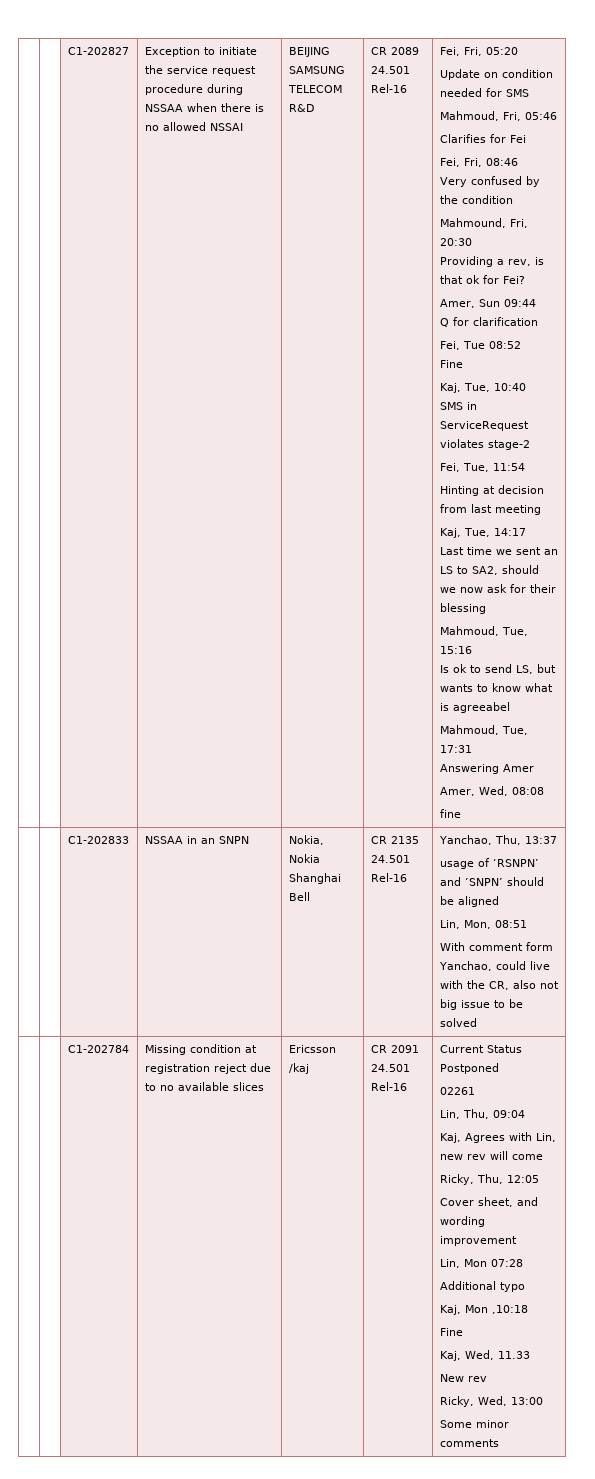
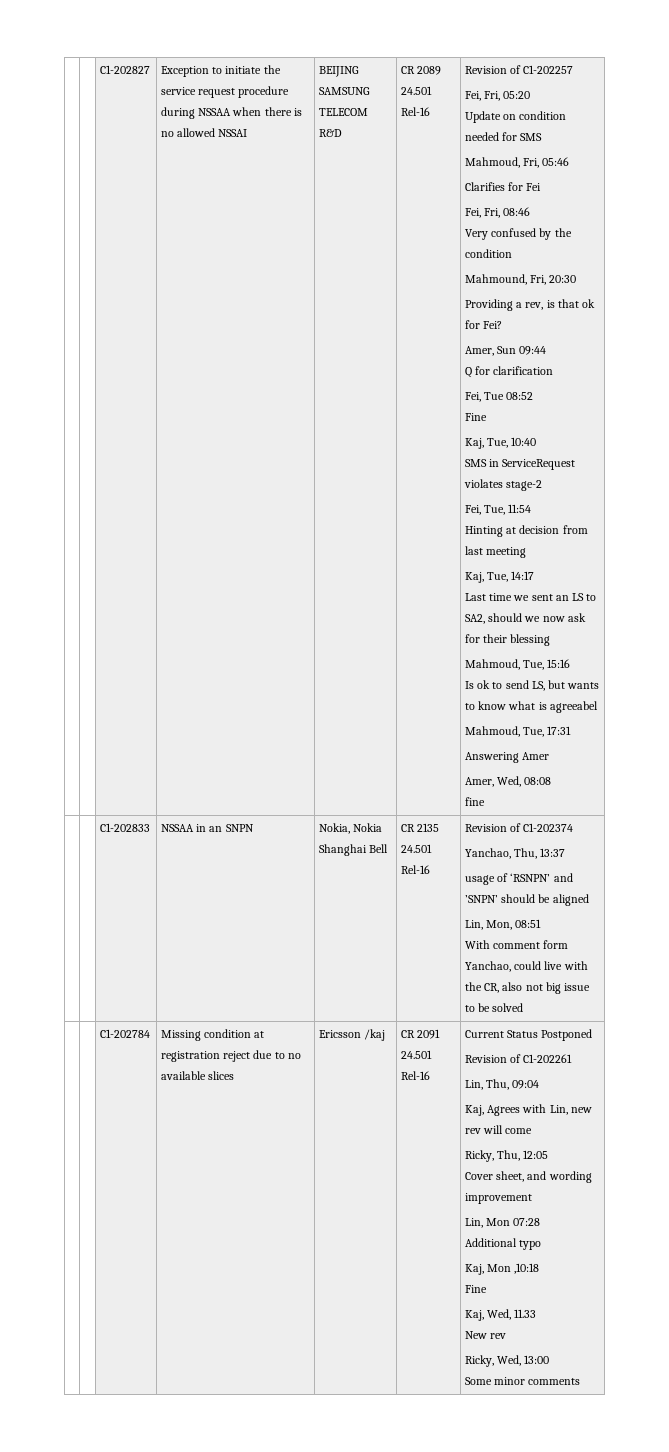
+ Revision of C1-202257
+ Revision of C1-202374
- 02261
+ Revision of C1-202261

